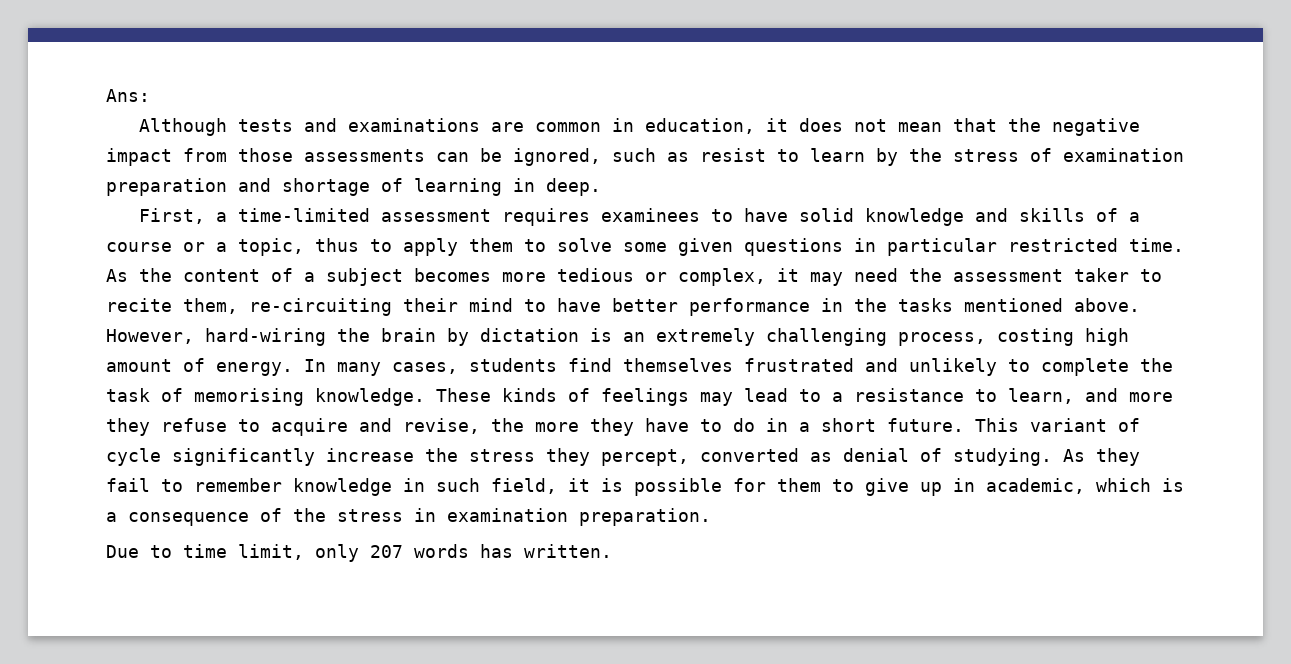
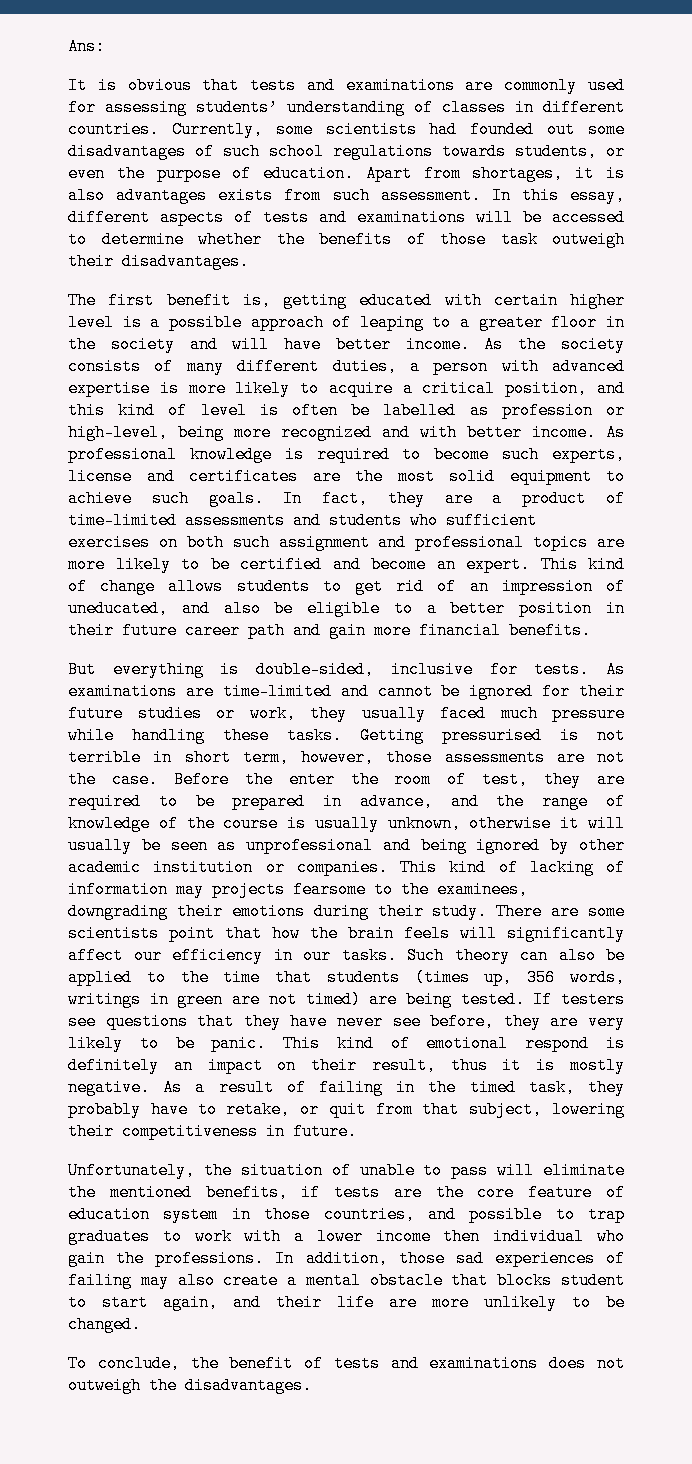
- Although tests and examinations are common in education, it does not mean that the negative impact from those assessments can be ignored, such as resist to learn by the stress of examination preparation and shortage of learning in deep.
- First, a time-limited assessment requires examinees to have solid knowledge and skills of a course or a topic, thus to apply them to solve some given questions in particular restricted time. As the content of a subject becomes more tedious or complex, it may need the assessment taker to recite them, re-circuiting their mind to have better performance in the tasks mentioned above. However, hard-wiring the brain by dictation is an extremely challenging process, costing high amount of energy. In many cases, students find themselves frustrated and unlikely to complete the task of memorising knowledge. These kinds of feelings may lead to a resistance to learn, and more they refuse to acquire and revise, the more they have to do in a short future. This variant of cycle significantly increase the stress they percept, converted as denial of studying. As they fail to remember knowledge in such field, it is possible for them to give up in academic, which is a consequence of the stress in examination preparation.
- Due to time limit, only 207 words has written.
+ It is obvious that tests and examinations are commonly used for assessing students’ understanding of classes in different countries. Currently, some scientists had founded out some disadvantages of such school regulations towards students, or even the purpose of education. Apart from shortages, it is also advantages exists from such assessment. In this essay, different aspects of tests and examinations will be accessed to determine whether the benefits of those task outweigh their disadvantages.
+ The first benefit is, getting educated with certain higher level is a possible approach of leaping to a greater floor in the society and will have better income. As the society consists of many different duties, a person with advanced expertise is more likely to acquire a critical position, and this kind of level is often be labelled as profession or high-level, being more recognized and with better income. As professional knowledge is required to become such experts, license and certificates are the most solid equipment to achieve such goals. In fact, they are a product of time-limited assessments and students who sufficient exercises on both such assignment and professional topics are more likely to be certified and become an expert. This kind of change allows students to get rid of an impression of uneducated, and also be eligible to a better position in their future career path and gain more financial benefits.
+ But everything is double-sided, inclusive for tests. As examinations are time-limited and cannot be ignored for their future studies or work, they usually faced much pressure while handling these tasks. Getting pressurised is not terrible in short term, however, those assessments are not the case. Before the enter the room of test, they are required to be prepared in advance, and the range of knowledge of the course is usually unknown, otherwise it will usually be seen as unprofessional and being ignored by other academic institution or companies. This kind of lacking of information may projects fearsome to the examinees, downgrading their emotions during their study. There are some scientists point that how the brain feels will significantly affect our efficiency in our tasks. Such theory can also be applied to the time that students (times up, 356 words, writings in green are not timed) are being tested. If testers see questions that they have never see before, they are very likely to be panic. This kind of emotional respond is definitely an impact on their result, thus it is mostly negative. As a result of failing in the timed task, they probably have to retake, or quit from that subject, lowering their competitiveness in future.
+ Unfortunately, the situation of unable to pass will eliminate the mentioned benefits, if tests are the core feature of education system in those countries, and possible to trap graduates to work with a lower income then individual who gain the professions. In addition, those sad experiences of failing may also create a mental obstacle that blocks student to start again, and their life are more unlikely to be changed.
+ To conclude, the benefit of tests and examinations does not outweigh the disadvantages.

